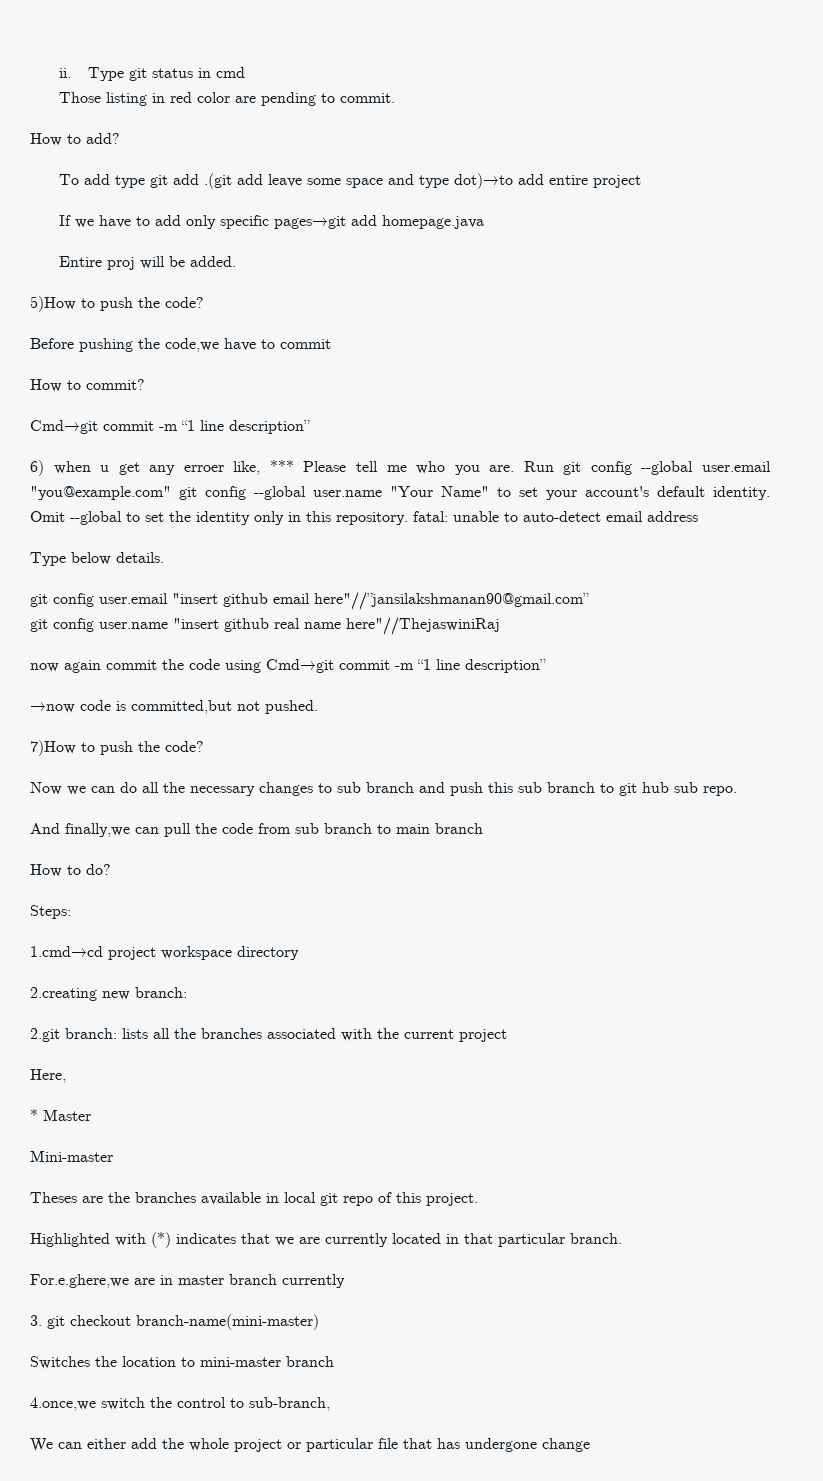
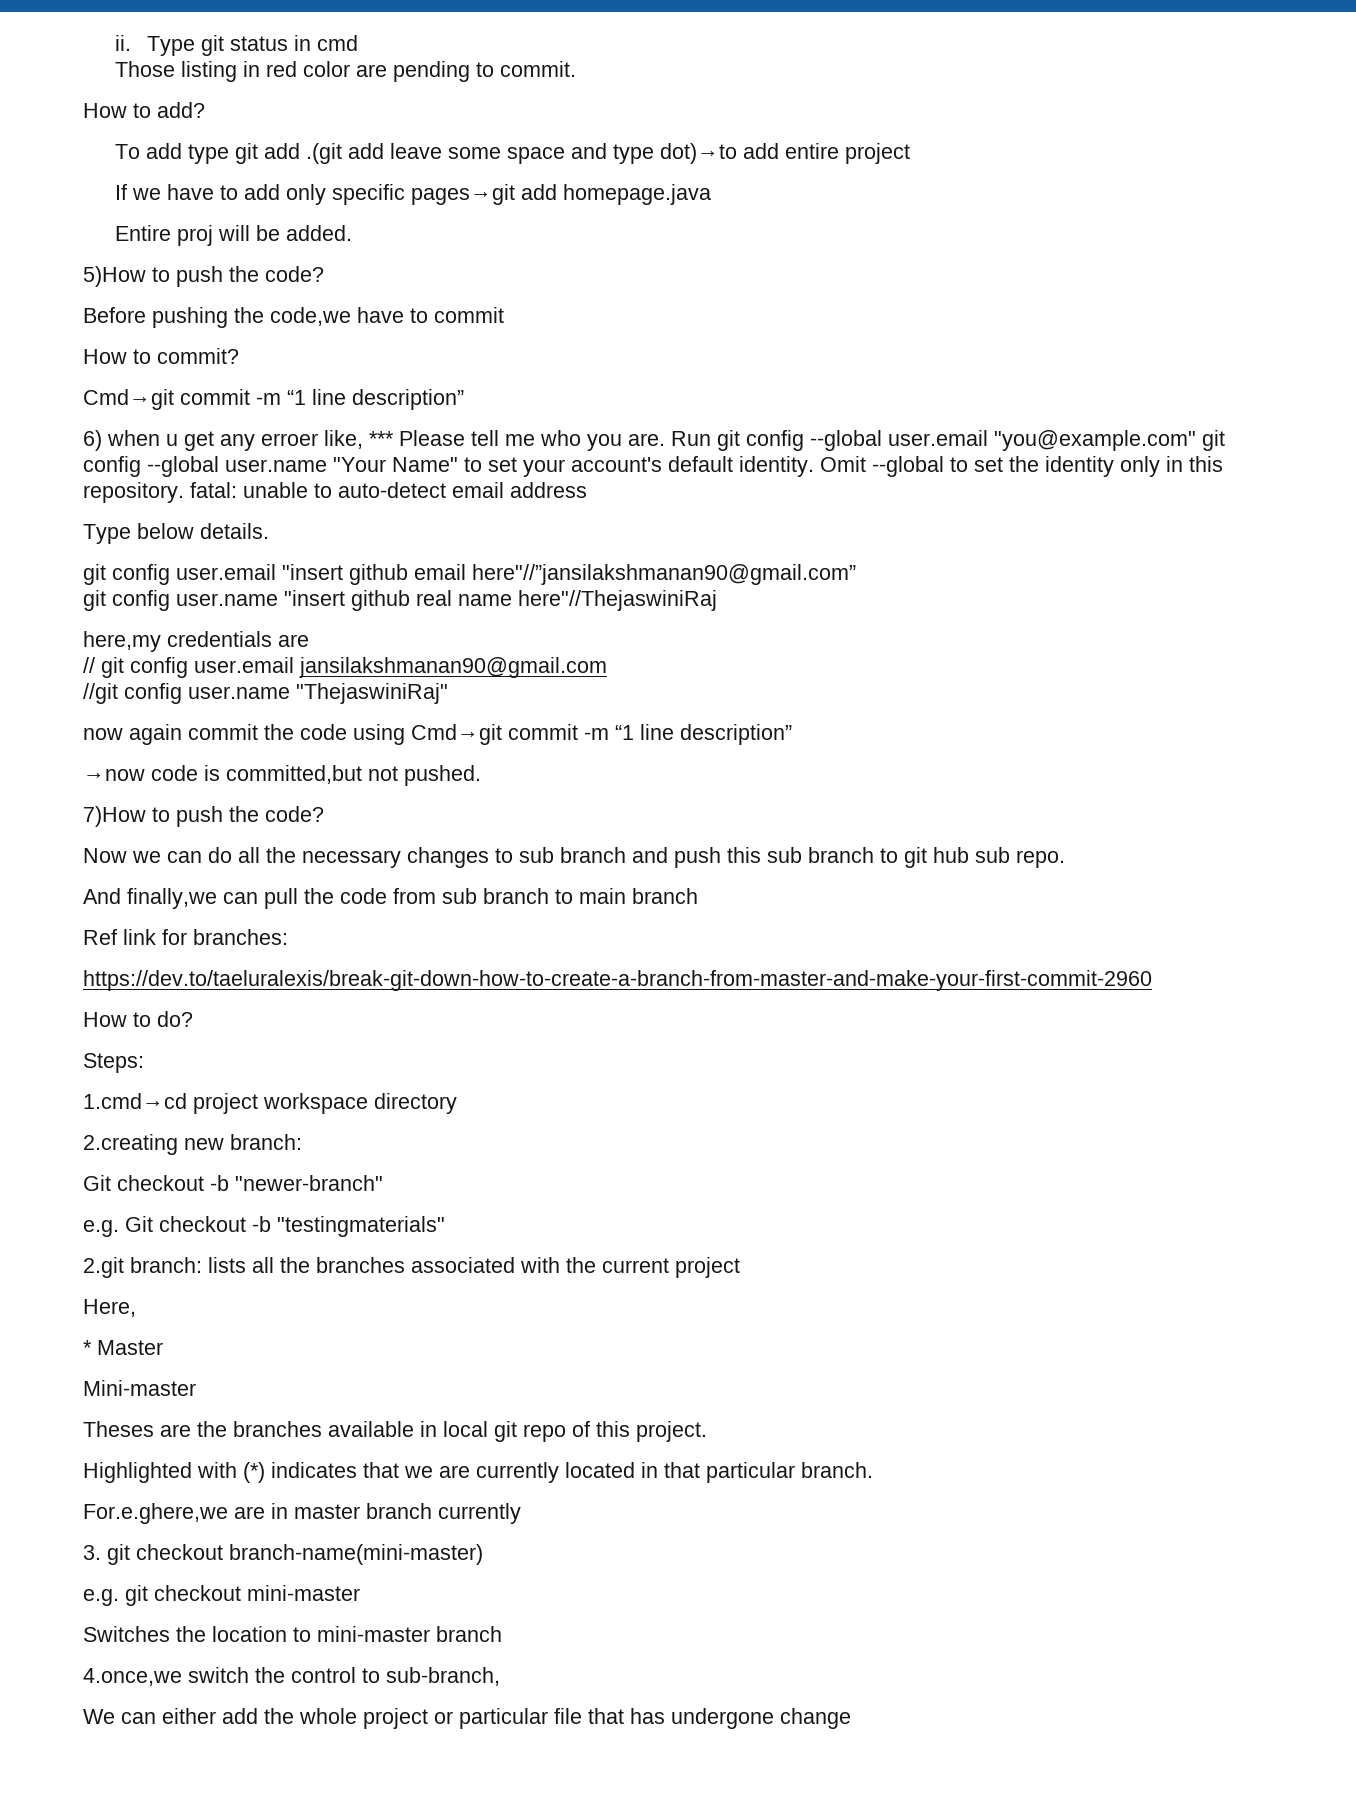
+ here,my credentials are
+ // git config user.email jansilakshmanan90@gmail.com
+ //git config user.name "ThejaswiniRaj"
+ Ref link for branches:
+ https://dev.to/taeluralexis/break-git-down-how-to-create-a-branch-from-master-and-make-your-first-commit-2960
+ Git checkout -b "newer-branch"
+ e.g. Git checkout -b "testingmaterials"
+ e.g. git checkout mini-master

